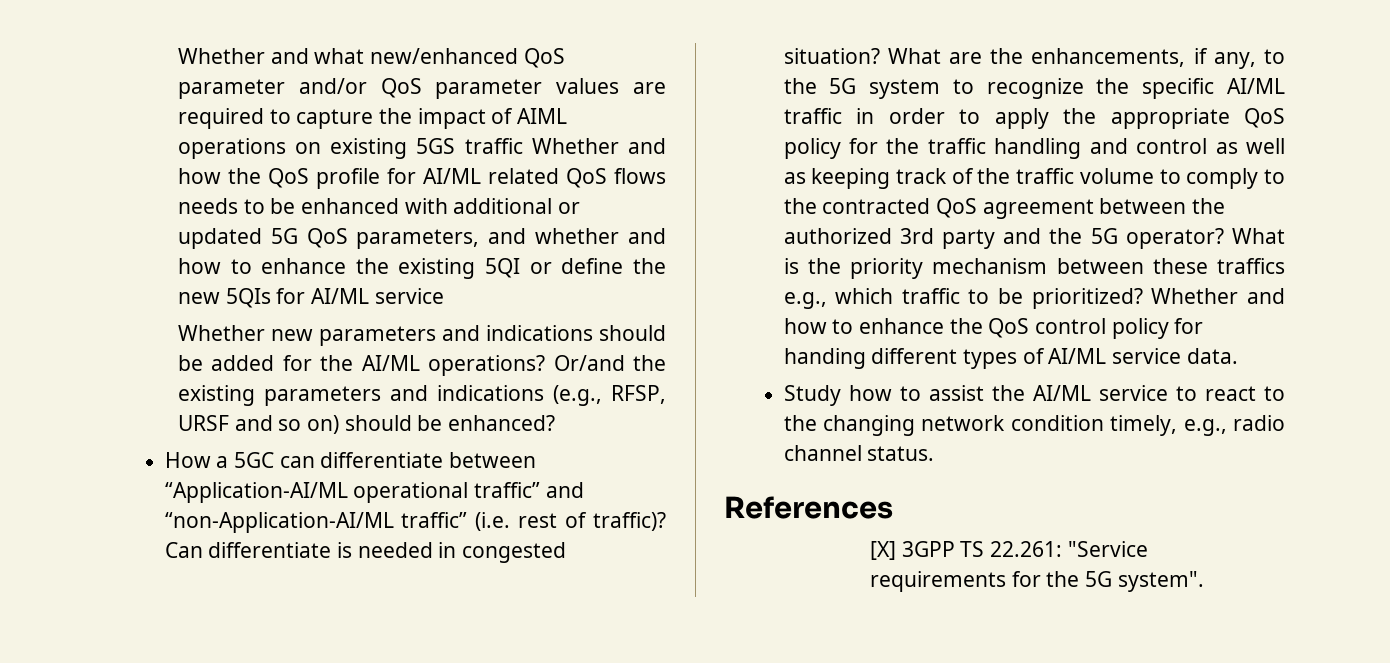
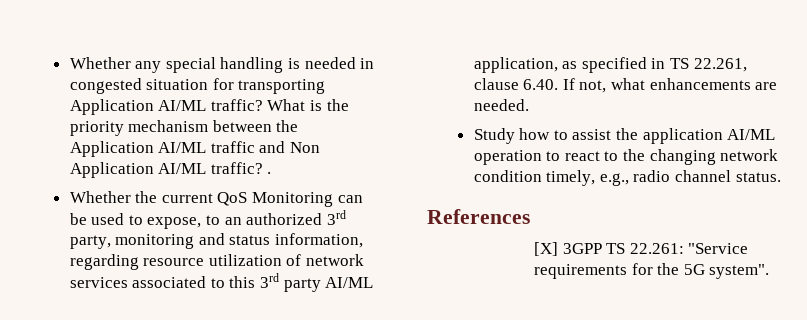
- Whether and what new/enhanced QoS parameter and/or QoS parameter values are required to capture the impact of AIML operations on existing 5GS traffic Whether and how the QoS profile for AI/ML related QoS flows needs to be enhanced with additional or updated 5G QoS parameters, and whether and how to enhance the existing 5QI or define the new 5QIs for AI/ML service
- Whether new parameters and indications should be added for the AI/ML operations? Or/and the existing parameters and indications (e.g., RFSP, URSF and so on) should be enhanced?
- How a 5GC can differentiate between “Application-AI/ML operational traffic” and “non-Application-AI/ML traffic” (i.e. rest of traffic)? Can differentiate is needed in congested situation? What are the enhancements, if any, to the 5G system to recognize the specific AI/ML traffic in order to apply the appropriate QoS policy for the traffic handling and control as well as keeping track of the traffic volume to comply to the contracted QoS agreement between the authorized 3rd party and the 5G operator?
+ Whether any special handling is needed in congested situation for transporting Application AI/ML traffic?
- What is the priority mechanism between these traffics e.g., which traffic to be prioritized? Whether and how to enhance the QoS control policy for handing different types of AI/ML service data.
+ What is the priority mechanism between the Application AI/ML traffic and Non Application AI/ML traffic? .
+ Whether the current QoS Monitoring can be used to expose, to an authorized 3rd party, monitoring and status information, regarding resource utilization of network services associated to this 3rd party AI/ML application, as specified in TS 22.261, clause 6.40. If not, what enhancements are needed.
- Study how to assist the AI/ML service to react to the changing network condition timely, e.g., radio channel status.
+ Study how to assist the application AI/ML operation to react to the changing network condition timely, e.g., radio channel status.

